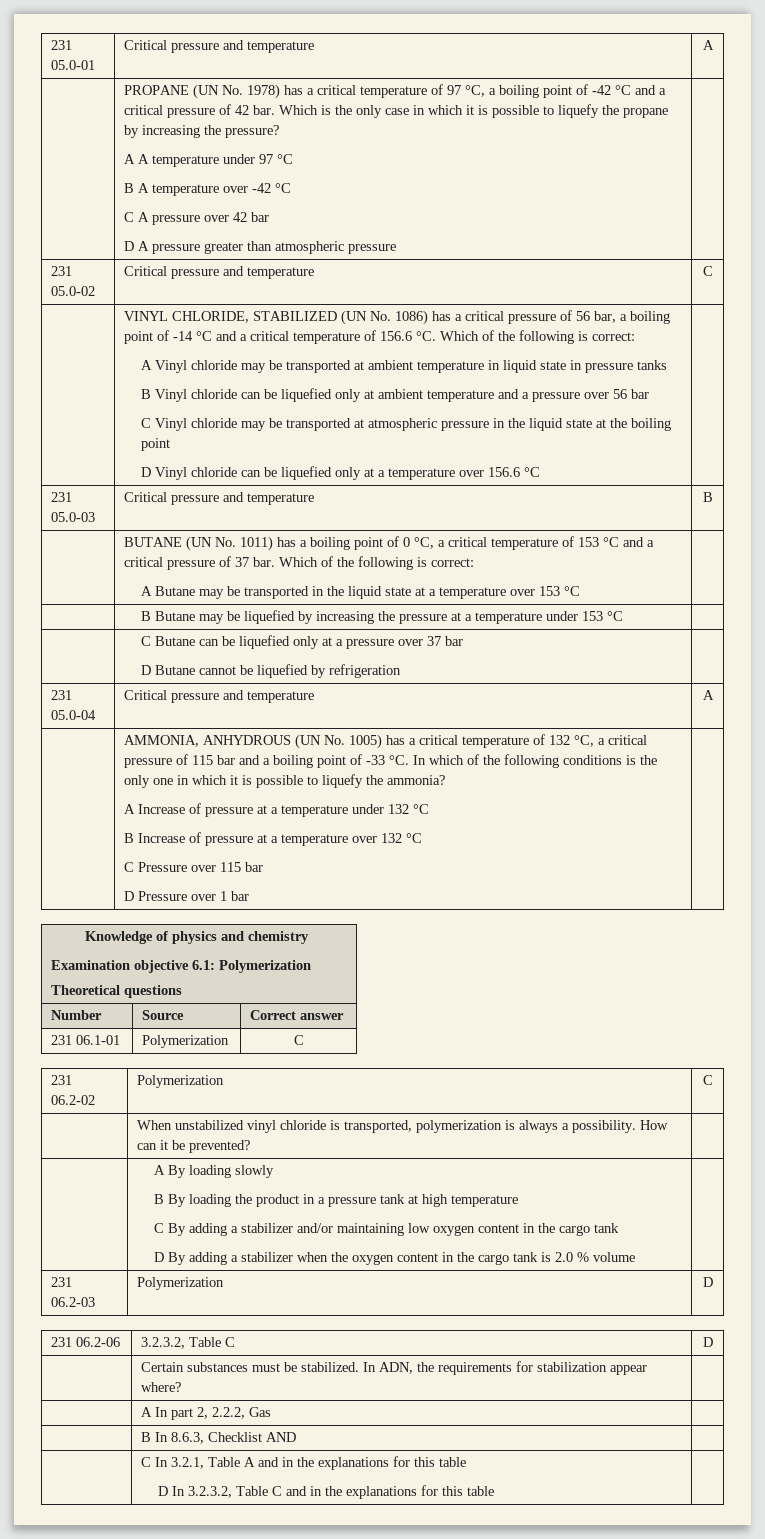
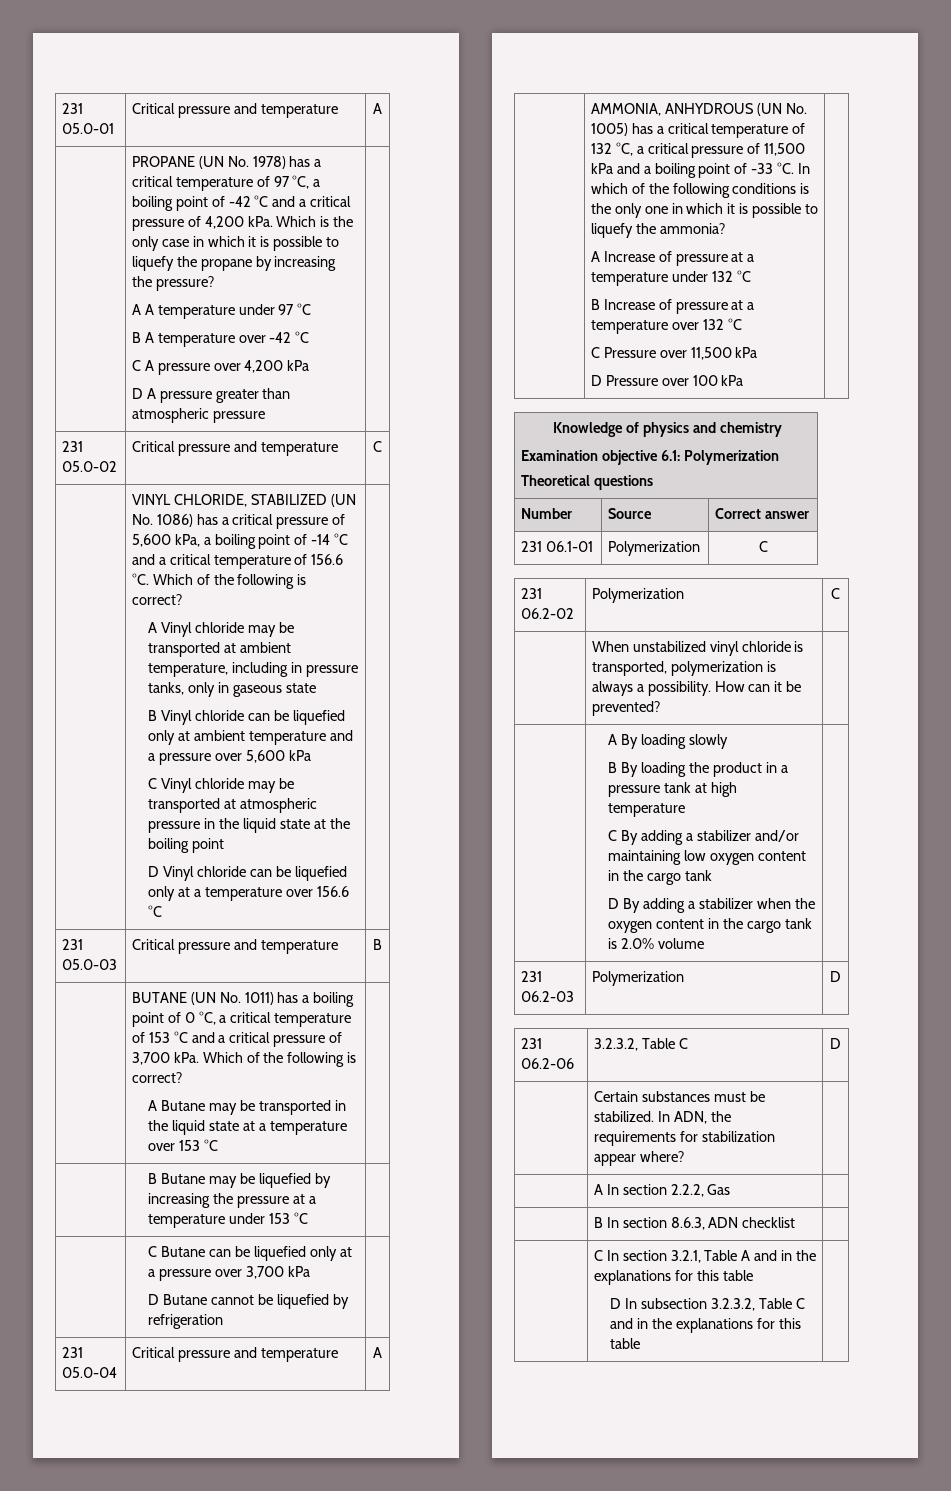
- PROPANE (UN No. 1978) has a critical temperature of 97 °C, a boiling point of -42 °C and a critical pressure of 42 bar.
+ PROPANE (UN No. 1978) has a critical temperature of 97 °C, a boiling point of -42 °C and a critical pressure of 4,200 kPa.
- C A pressure over 42 bar
+ C A pressure over 4,200 kPa
- VINYL CHLORIDE, STABILIZED (UN No. 1086) has a critical pressure of 56 bar, a boiling point of -14 °C and a critical temperature of 156.6 °C. Which of the following is correct:
+ VINYL CHLORIDE, STABILIZED (UN No. 1086) has a critical pressure of 5,600 kPa, a boiling point of -14 °C and a critical temperature of 156.6 °C. Which of the following is correct?
- A Vinyl chloride may be transported at ambient temperature in liquid state in pressure tanks
+ A Vinyl chloride may be transported at ambient temperature, including in pressure tanks, only in gaseous state
- B Vinyl chloride can be liquefied only at ambient temperature and a pressure over 56 bar
+ B Vinyl chloride can be liquefied only at ambient temperature and a pressure over 5,600 kPa
- BUTANE (UN No. 1011) has a boiling point of 0 °C, a critical temperature of 153 °C and a critical pressure of 37 bar. Which of the following is correct:
+ BUTANE (UN No. 1011) has a boiling point of 0 °C, a critical temperature of 153 °C and a critical pressure of 3,700 kPa. Which of the following is correct?
- | C Butane can be liquefied only at a pressure over 37 bar
+ | C Butane can be liquefied only at a pressure over 3,700 kPa
- AMMONIA, ANHYDROUS (UN No. 1005) has a critical temperature of 132 °C, a critical pressure of 115 bar and a boiling point of -33 °C.
+ AMMONIA, ANHYDROUS (UN No. 1005) has a critical temperature of 132 °C, a critical pressure of 11,500 kPa and a boiling point of -33 °C.
- C Pressure over 115 bar
+ C Pressure over 11,500 kPa
- D Pressure over 1 bar
+ D Pressure over 100 kPa
- D By adding a stabilizer when the oxygen content in the cargo tank is 2.0 % volume
+ D By adding a stabilizer when the oxygen content in the cargo tank is 2.0% volume
- | A In part 2, 2.2.2, Gas |
+ | A In section 2.2.2, Gas |
- | B In 8.6.3, Checklist AND |
+ | B In section 8.6.3, ADN checklist |
- | C In 3.2.1, Table A and in the explanations for this table
- D In 3.2.3.2, Table C and in the explanations for this table |
+ | C In section 3.2.1, Table A and in the explanations for this table
+ D In subsection 3.2.3.2, Table C and in the explanations for this table |

